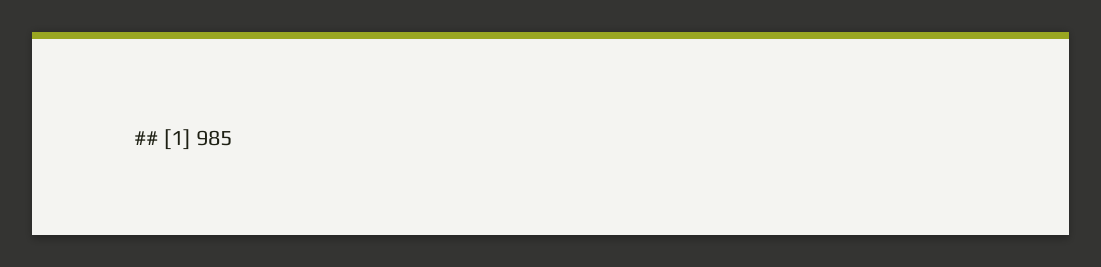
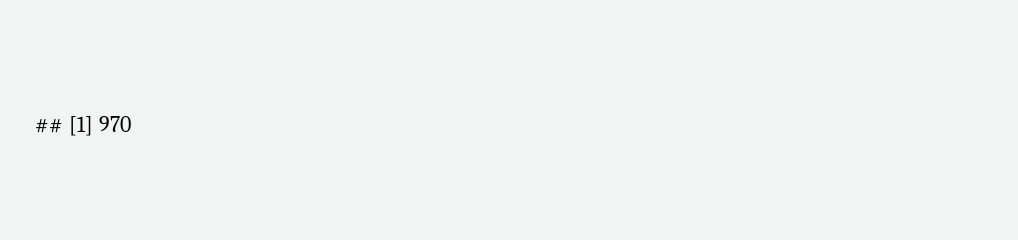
- ## [1] 985
+ ## [1] 970

